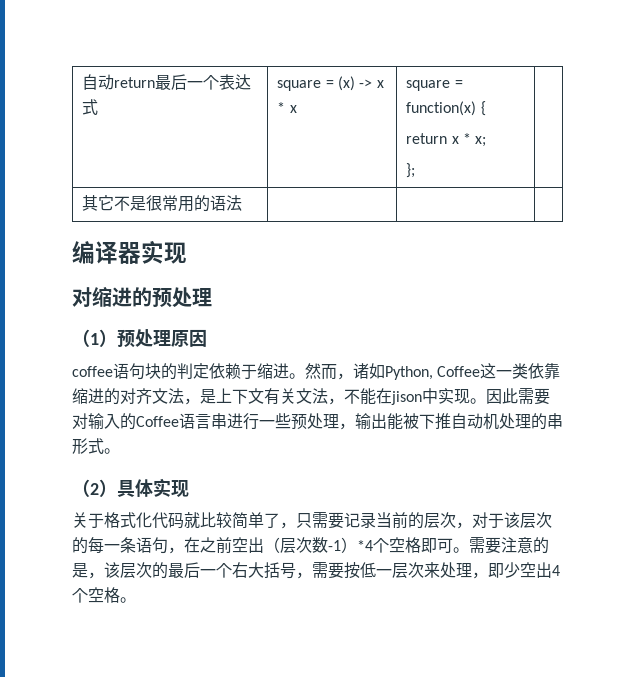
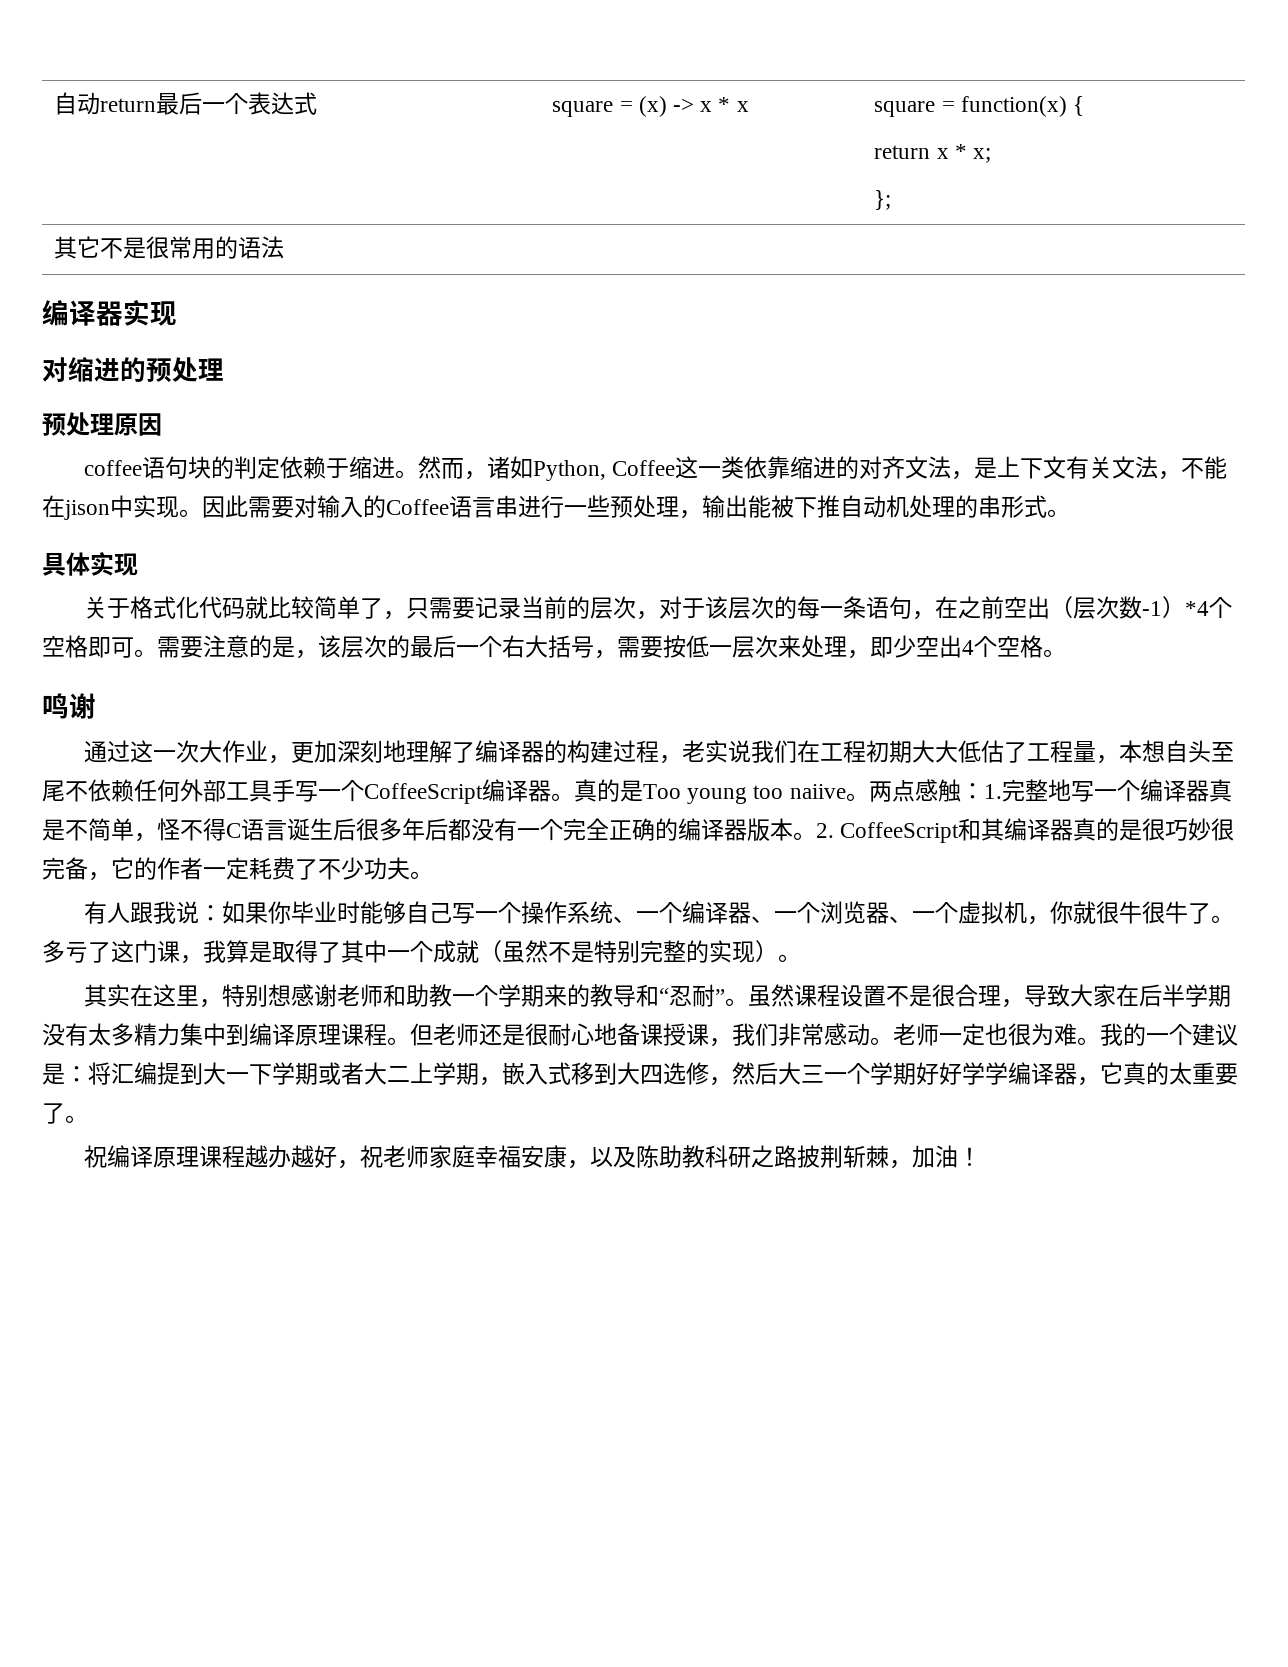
- （1）预处理原因
+ 预处理原因
- （2）具体实现
+ 具体实现
+ 鸣谢
+ 通过这一次大作业，更加深刻地理解了编译器的构建过程，老实说我们在工程初期大大低估了工程量，本想自头至尾不依赖任何外部工具手写一个CoffeeScript编译器。真的是Too young too naiive。两点感触：1.完整地写一个编译器真是不简单，怪不得C语言诞生后很多年后都没有一个完全正确的编译器版本。2. CoffeeScript和其编译器真的是很巧妙很完备，它的作者一定耗费了不少功夫。
+ 有人跟我说：如果你毕业时能够自己写一个操作系统、一个编译器、一个浏览器、一个虚拟机，你就很牛很牛了。多亏了这门课，我算是取得了其中一个成就（虽然不是特别完整的实现）。
+ 其实在这里，特别想感谢老师和助教一个学期来的教导和“忍耐”。虽然课程设置不是很合理，导致大家在后半学期没有太多精力集中到编译原理课程。但老师还是很耐心地备课授课，我们非常感动。老师一定也很为难。我的一个建议是：将汇编提到大一下学期或者大二上学期，嵌入式移到大四选修，然后大三一个学期好好学学编译器，它真的太重要了。
+ 祝编译原理课程越办越好，祝老师家庭幸福安康，以及陈助教科研之路披荆斩棘，加油！

